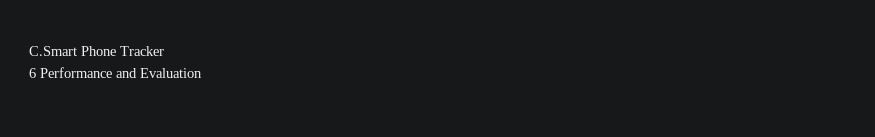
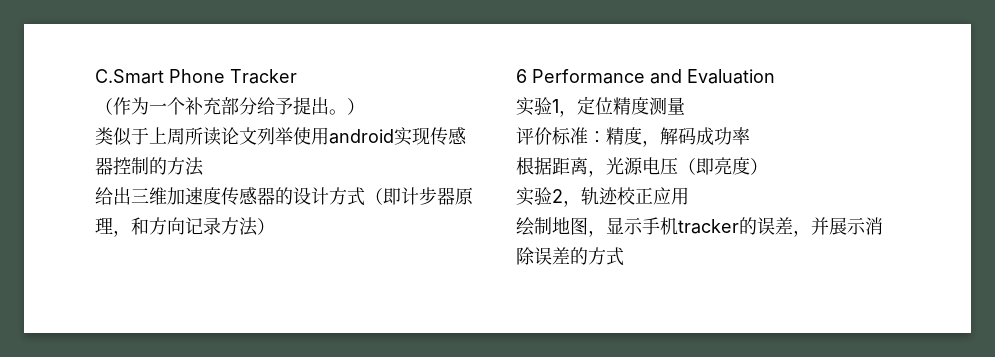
+ （作为一个补充部分给予提出。）
+ 类似于上周所读论文列举使用android实现传感器控制的方法
+ 给出三维加速度传感器的设计方式（即计步器原理，和方向记录方法）
  6 Performance and Evaluation
+ 实验1，定位精度测量
+ 评价标准：精度，解码成功率
+ 根据距离，光源电压（即亮度）
+ 实验2，轨迹校正应用
+ 绘制地图，显示手机tracker的误差，并展示消除误差的方式

